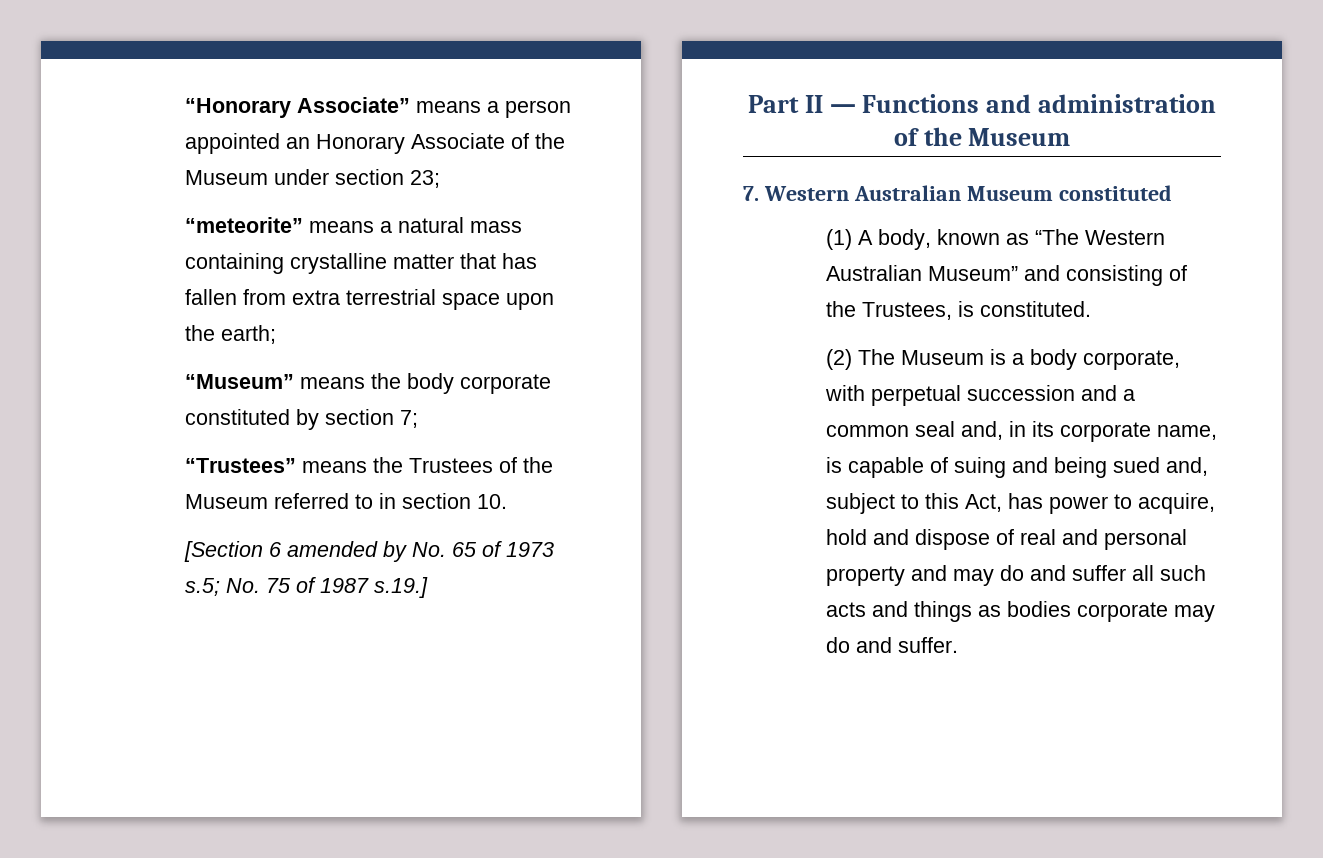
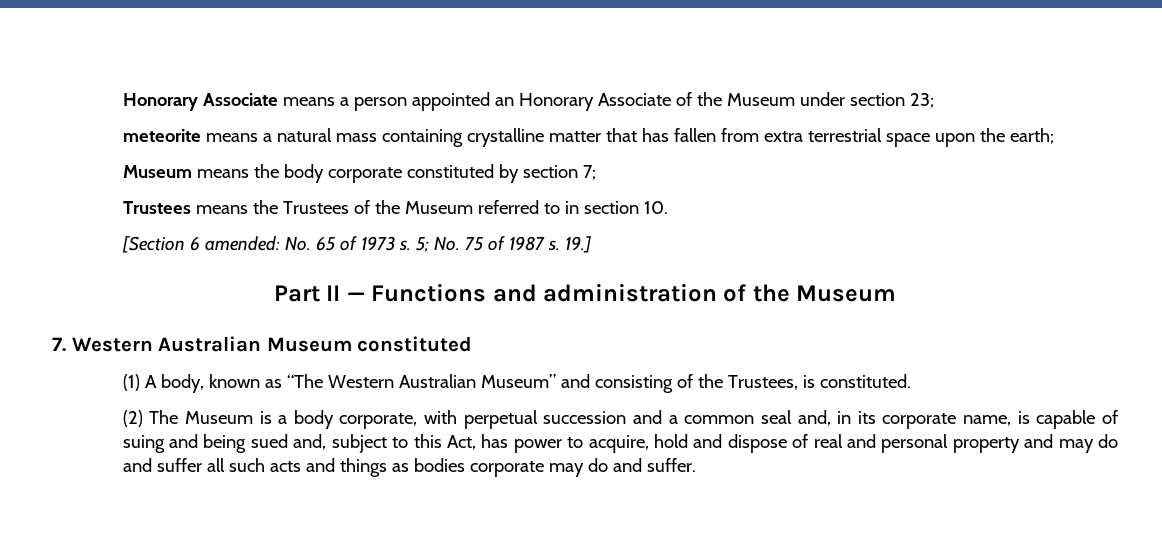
- “Honorary Associate” means a person appointed an Honorary Associate of the Museum under section 23;
+ Honorary Associate means a person appointed an Honorary Associate of the Museum under section 23;
- “meteorite” means a natural mass containing crystalline matter that has fallen from extra terrestrial space upon the earth;
+ meteorite means a natural mass containing crystalline matter that has fallen from extra terrestrial space upon the earth;
- “Museum” means the body corporate constituted by section 7;
+ Museum means the body corporate constituted by section 7;
- “Trustees” means the Trustees of the Museum referred to in section 10.
+ Trustees means the Trustees of the Museum referred to in section 10.
- [Section 6 amended by No. 65 of 1973 s.5; No. 75 of 1987 s.19.]
+ [Section 6 amended: No. 65 of 1973 s. 5; No. 75 of 1987 s. 19.]

